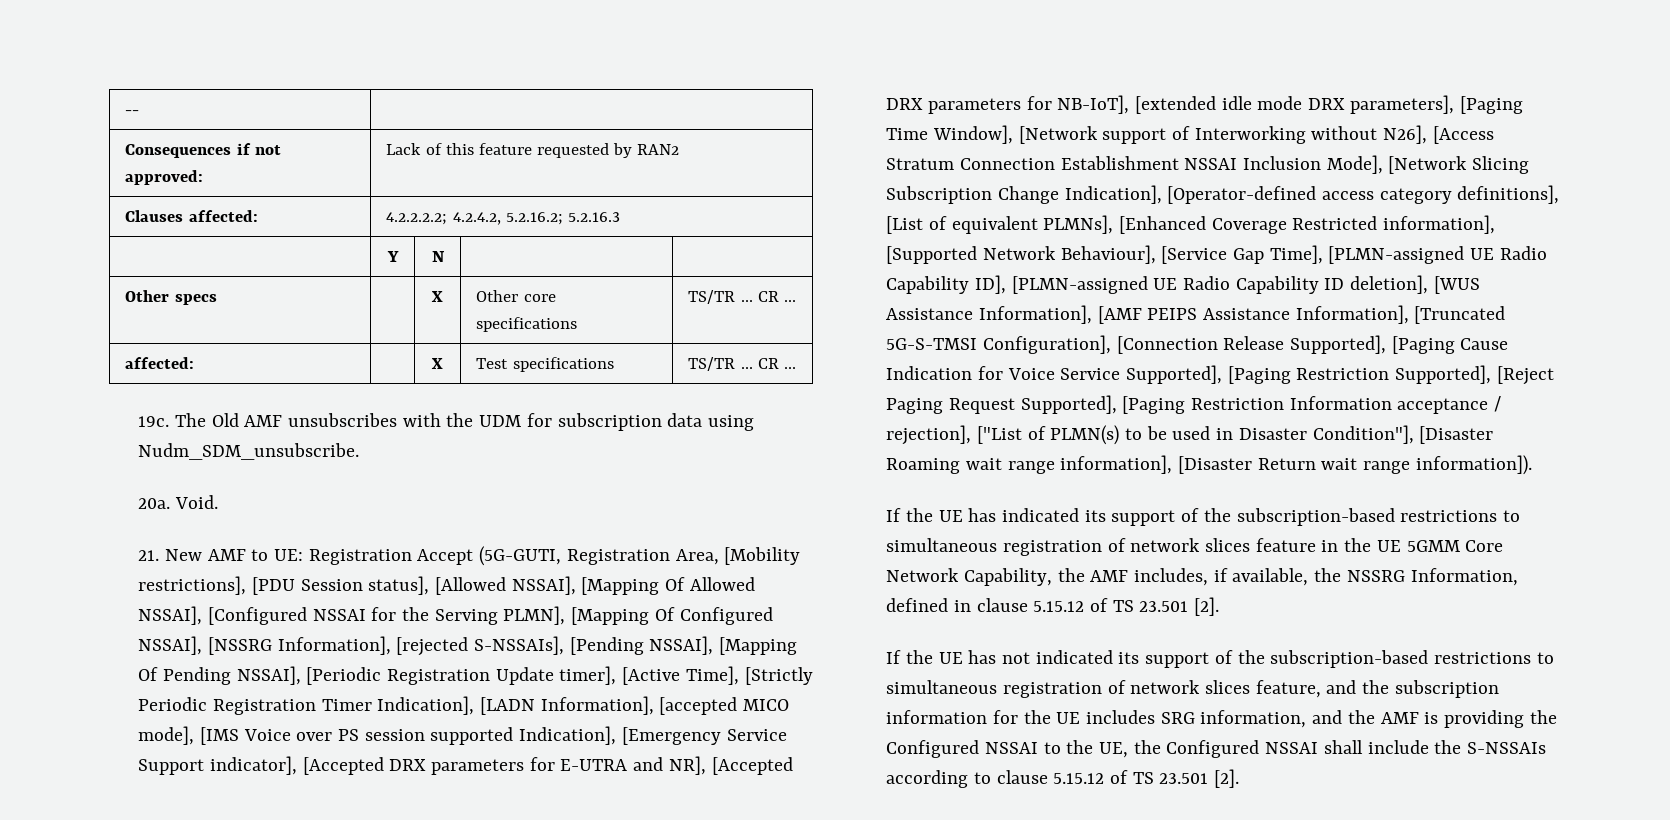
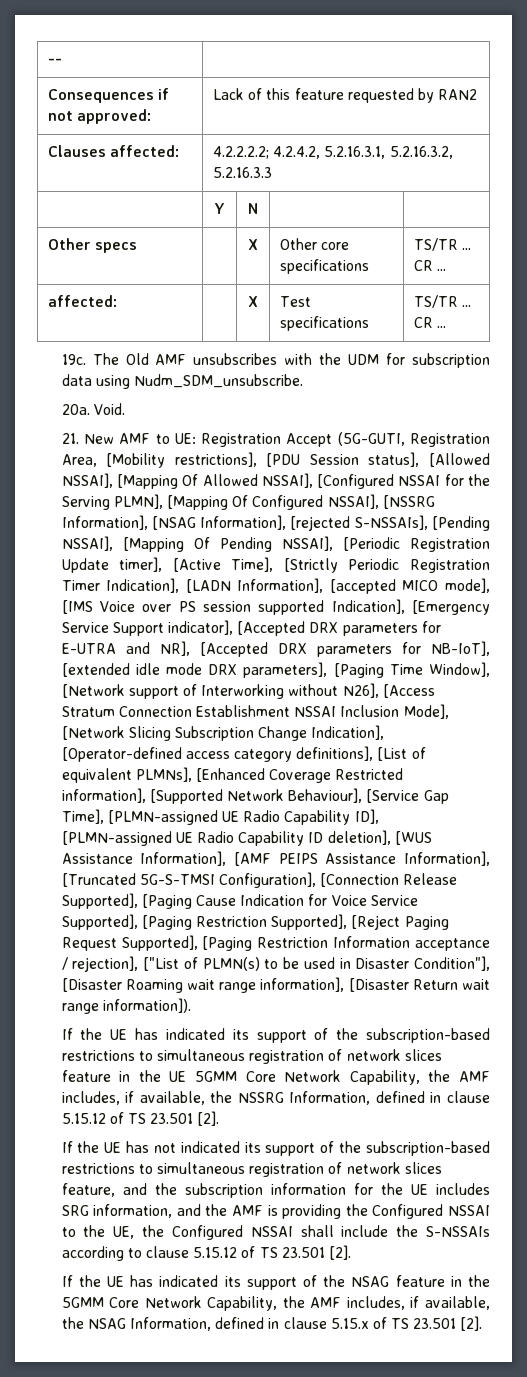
- Clauses affected: | 4.2.2.2.2; 4.2.4.2, 5.2.16.2; 5.2.16.3
+ Clauses affected: | 4.2.2.2.2; 4.2.4.2, 5.2.16.3.1, 5.2.16.3.2, 5.2.16.3.3
- Registration Accept (5G-GUTI, Registration Area, [Mobility restrictions], [PDU Session status], [Allowed NSSAI], [Mapping Of Allowed NSSAI], [Configured NSSAI for the Serving PLMN], [Mapping Of Configured NSSAI], [NSSRG Information], [rejected S-NSSAIs], [Pending NSSAI], [Mapping Of Pending NSSAI], [Periodic Registration Update timer], [Active Time], [Strictly Periodic Registration Timer Indication], [LADN Information], [accepted MICO mode], [IMS Voice over PS session supported Indication], [Emergency Service Support indicator], [Accepted DRX parameters for E-UTRA and NR], [Accepted DRX parameters for NB-IoT], [extended idle mode DRX parameters], [Paging Time Window], [Network support of Interworking without N26], [Access Stratum Connection Establishment NSSAI Inclusion Mode], [Network Slicing Subscription Change Indication], [Operator-defined access category definitions], [List of equivalent PLMNs], [Enhanced Coverage Restricted information], [Supported Network Behaviour], [Service Gap Time], [PLMN-assigned UE Radio Capability ID], [PLMN-assigned UE Radio Capability ID deletion], [WUS Assistance Information], [AMF PEIPS Assistance Information], [Truncated 5G-S-TMSI Configuration], [Connection Release Supported], [Paging Cause Indication for Voice Service Supported], [Paging Restriction Supported], [Reject Paging Request Supported], [Paging Restriction Information acceptance / rejection], ["List of PLMN(s) to be used in Disaster Condition"], [Disaster Roaming wait range information], [Disaster Return wait range information]).
+ Registration Accept (5G-GUTI, Registration Area, [Mobility restrictions], [PDU Session status], [Allowed NSSAI], [Mapping Of Allowed NSSAI], [Configured NSSAI for the Serving PLMN], [Mapping Of Configured NSSAI], [NSSRG Information], [NSAG Information], [rejected S-NSSAIs], [Pending NSSAI], [Mapping Of Pending NSSAI], [Periodic Registration Update timer], [Active Time], [Strictly Periodic Registration Timer Indication], [LADN Information], [accepted MICO mode], [IMS Voice over PS session supported Indication], [Emergency Service Support indicator], [Accepted DRX parameters for E-UTRA and NR], [Accepted DRX parameters for NB-IoT], [extended idle mode DRX parameters], [Paging Time Window], [Network support of Interworking without N26], [Access Stratum Connection Establishment NSSAI Inclusion Mode], [Network Slicing Subscription Change Indication], [Operator-defined access category definitions], [List of equivalent PLMNs], [Enhanced Coverage Restricted information], [Supported Network Behaviour], [Service Gap Time], [PLMN-assigned UE Radio Capability ID], [PLMN-assigned UE Radio Capability ID deletion], [WUS Assistance Information], [AMF PEIPS Assistance Information], [Truncated 5G-S-TMSI Configuration], [Connection Release Supported], [Paging Cause Indication for Voice Service Supported], [Paging Restriction Supported], [Reject Paging Request Supported], [Paging Restriction Information acceptance / rejection], ["List of PLMN(s) to be used in Disaster Condition"], [Disaster Roaming wait range information], [Disaster Return wait range information]).
+ If the UE has indicated its support of the NSAG feature in the 5GMM Core Network Capability, the AMF includes, if available, the NSAG Information, defined in clause 5.15.x of TS 23.501 [2].

